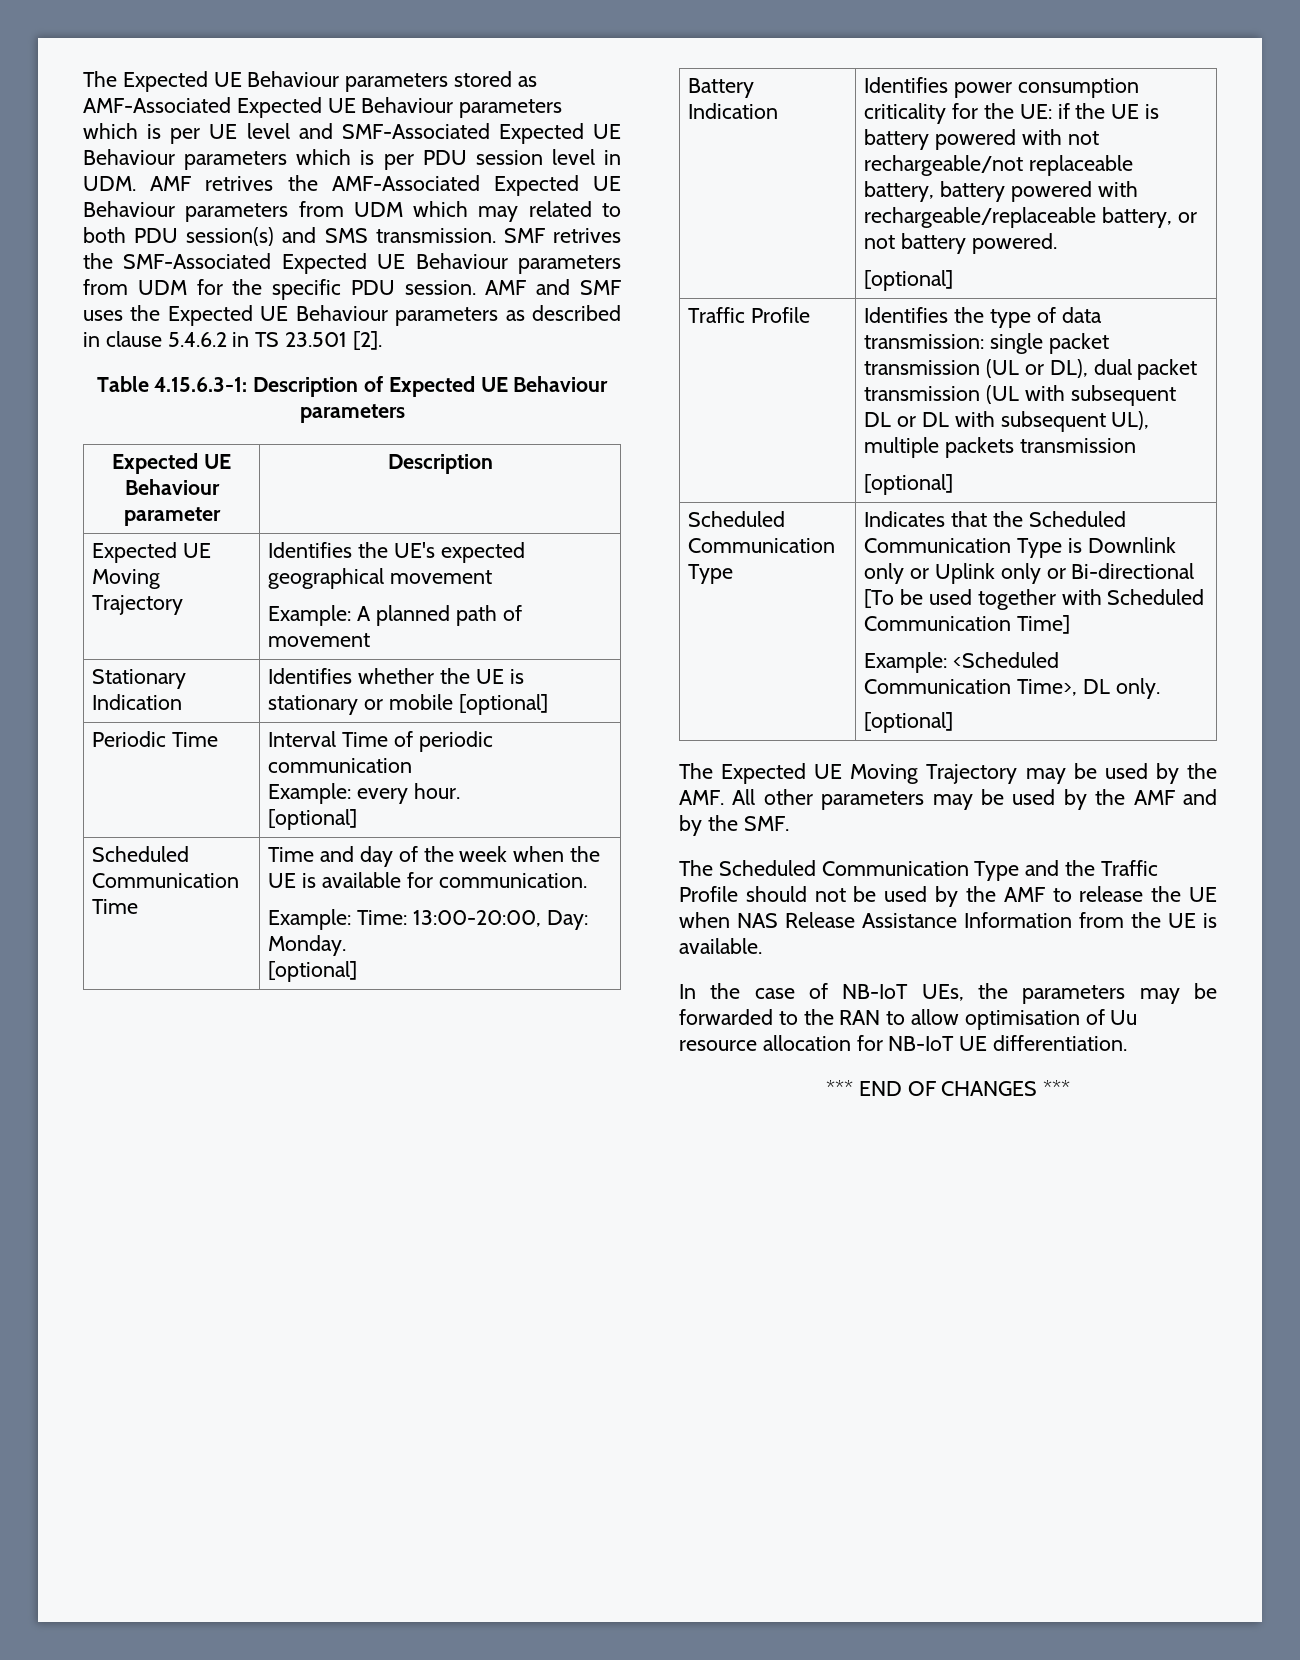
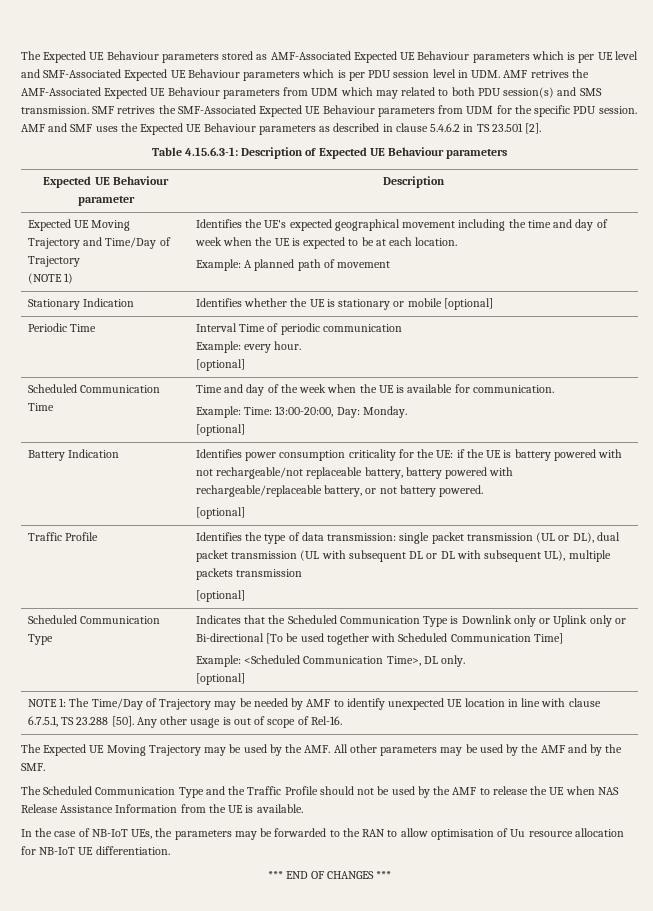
- Expected UE Moving Trajectory | Identifies the UE's expected geographical movement
+ Expected UE Moving Trajectory and Time/Day of Trajectory
+ (NOTE 1) | Identifies the UE's expected geographical movement including the time and day of week when the UE is expected to be at each location.
+ NOTE 1: The Time/Day of Trajectory may be needed by AMF to identify unexpected UE location in line with clause 6.7.5.1, TS 23.288 [50]. Any other usage is out of scope of Rel-16.

